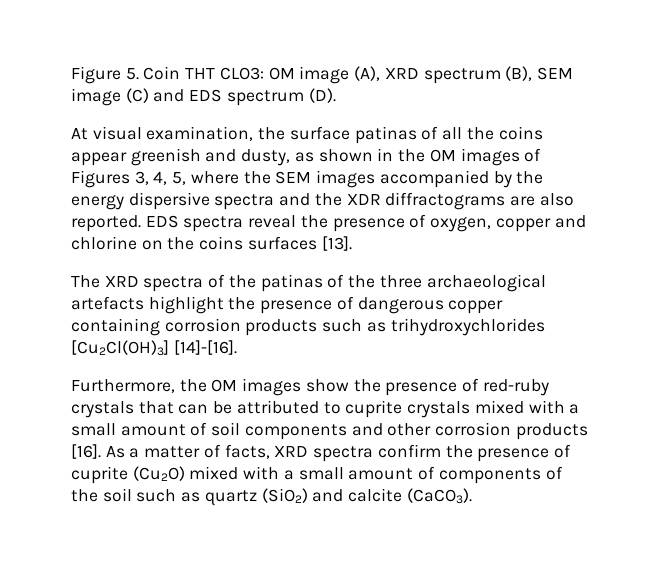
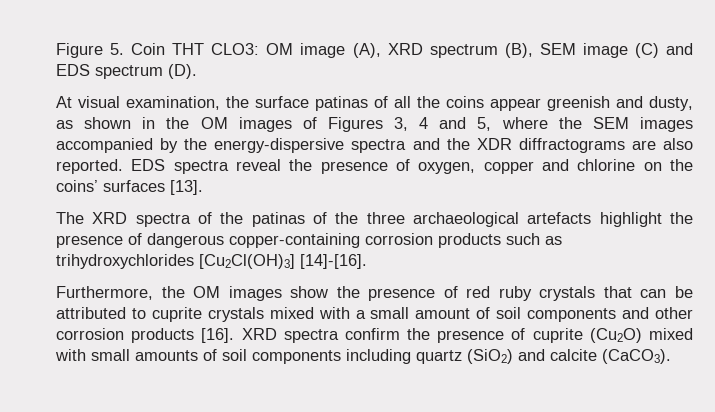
- At visual examination, the surface patinas of all the coins appear greenish and dusty, as shown in the OM images of Figures 3, 4, 5, where the SEM images accompanied by the energy dispersive spectra and the XDR diffractograms are also reported.
+ At visual examination, the surface patinas of all the coins appear greenish and dusty, as shown in the OM images of Figures 3, 4 and 5, where the SEM images accompanied by the energy-dispersive spectra and the XDR diffractograms are also reported.
- EDS spectra reveal the presence of oxygen, copper and chlorine on the coins surfaces [13].
+ EDS spectra reveal the presence of oxygen, copper and chlorine on the coins’ surfaces [13].
- The XRD spectra of the patinas of the three archaeological artefacts highlight the presence of dangerous copper containing corrosion products such as trihydroxychlorides [Cu2Cl(OH)3] [14]-[16].
+ The XRD spectra of the patinas of the three archaeological artefacts highlight the presence of dangerous copper-containing corrosion products such as trihydroxychlorides [Cu2Cl(OH)3] [14]-[16].
- Furthermore, the OM images show the presence of red-ruby crystals that can be attributed to cuprite crystals mixed with a small amount of soil components and other corrosion products [16].
+ Furthermore, the OM images show the presence of red ruby crystals that can be attributed to cuprite crystals mixed with a small amount of soil components and other corrosion products [16].
- As a matter of facts, XRD spectra confirm the presence of cuprite (Cu2O) mixed with a small amount of components of the soil such as quartz (SiO2) and calcite (CaCO3).
+ XRD spectra confirm the presence of cuprite (Cu2O) mixed with small amounts of soil components including quartz (SiO2) and calcite (CaCO3).

